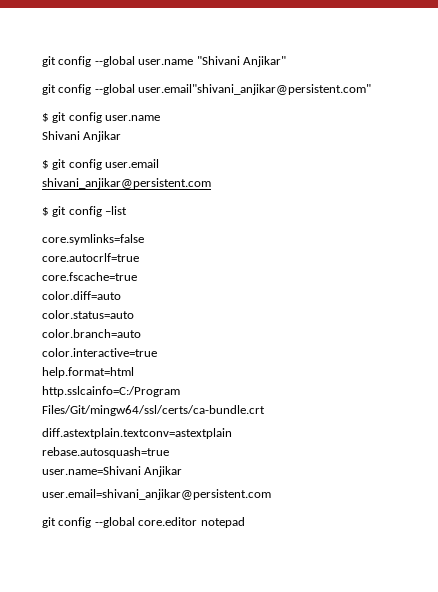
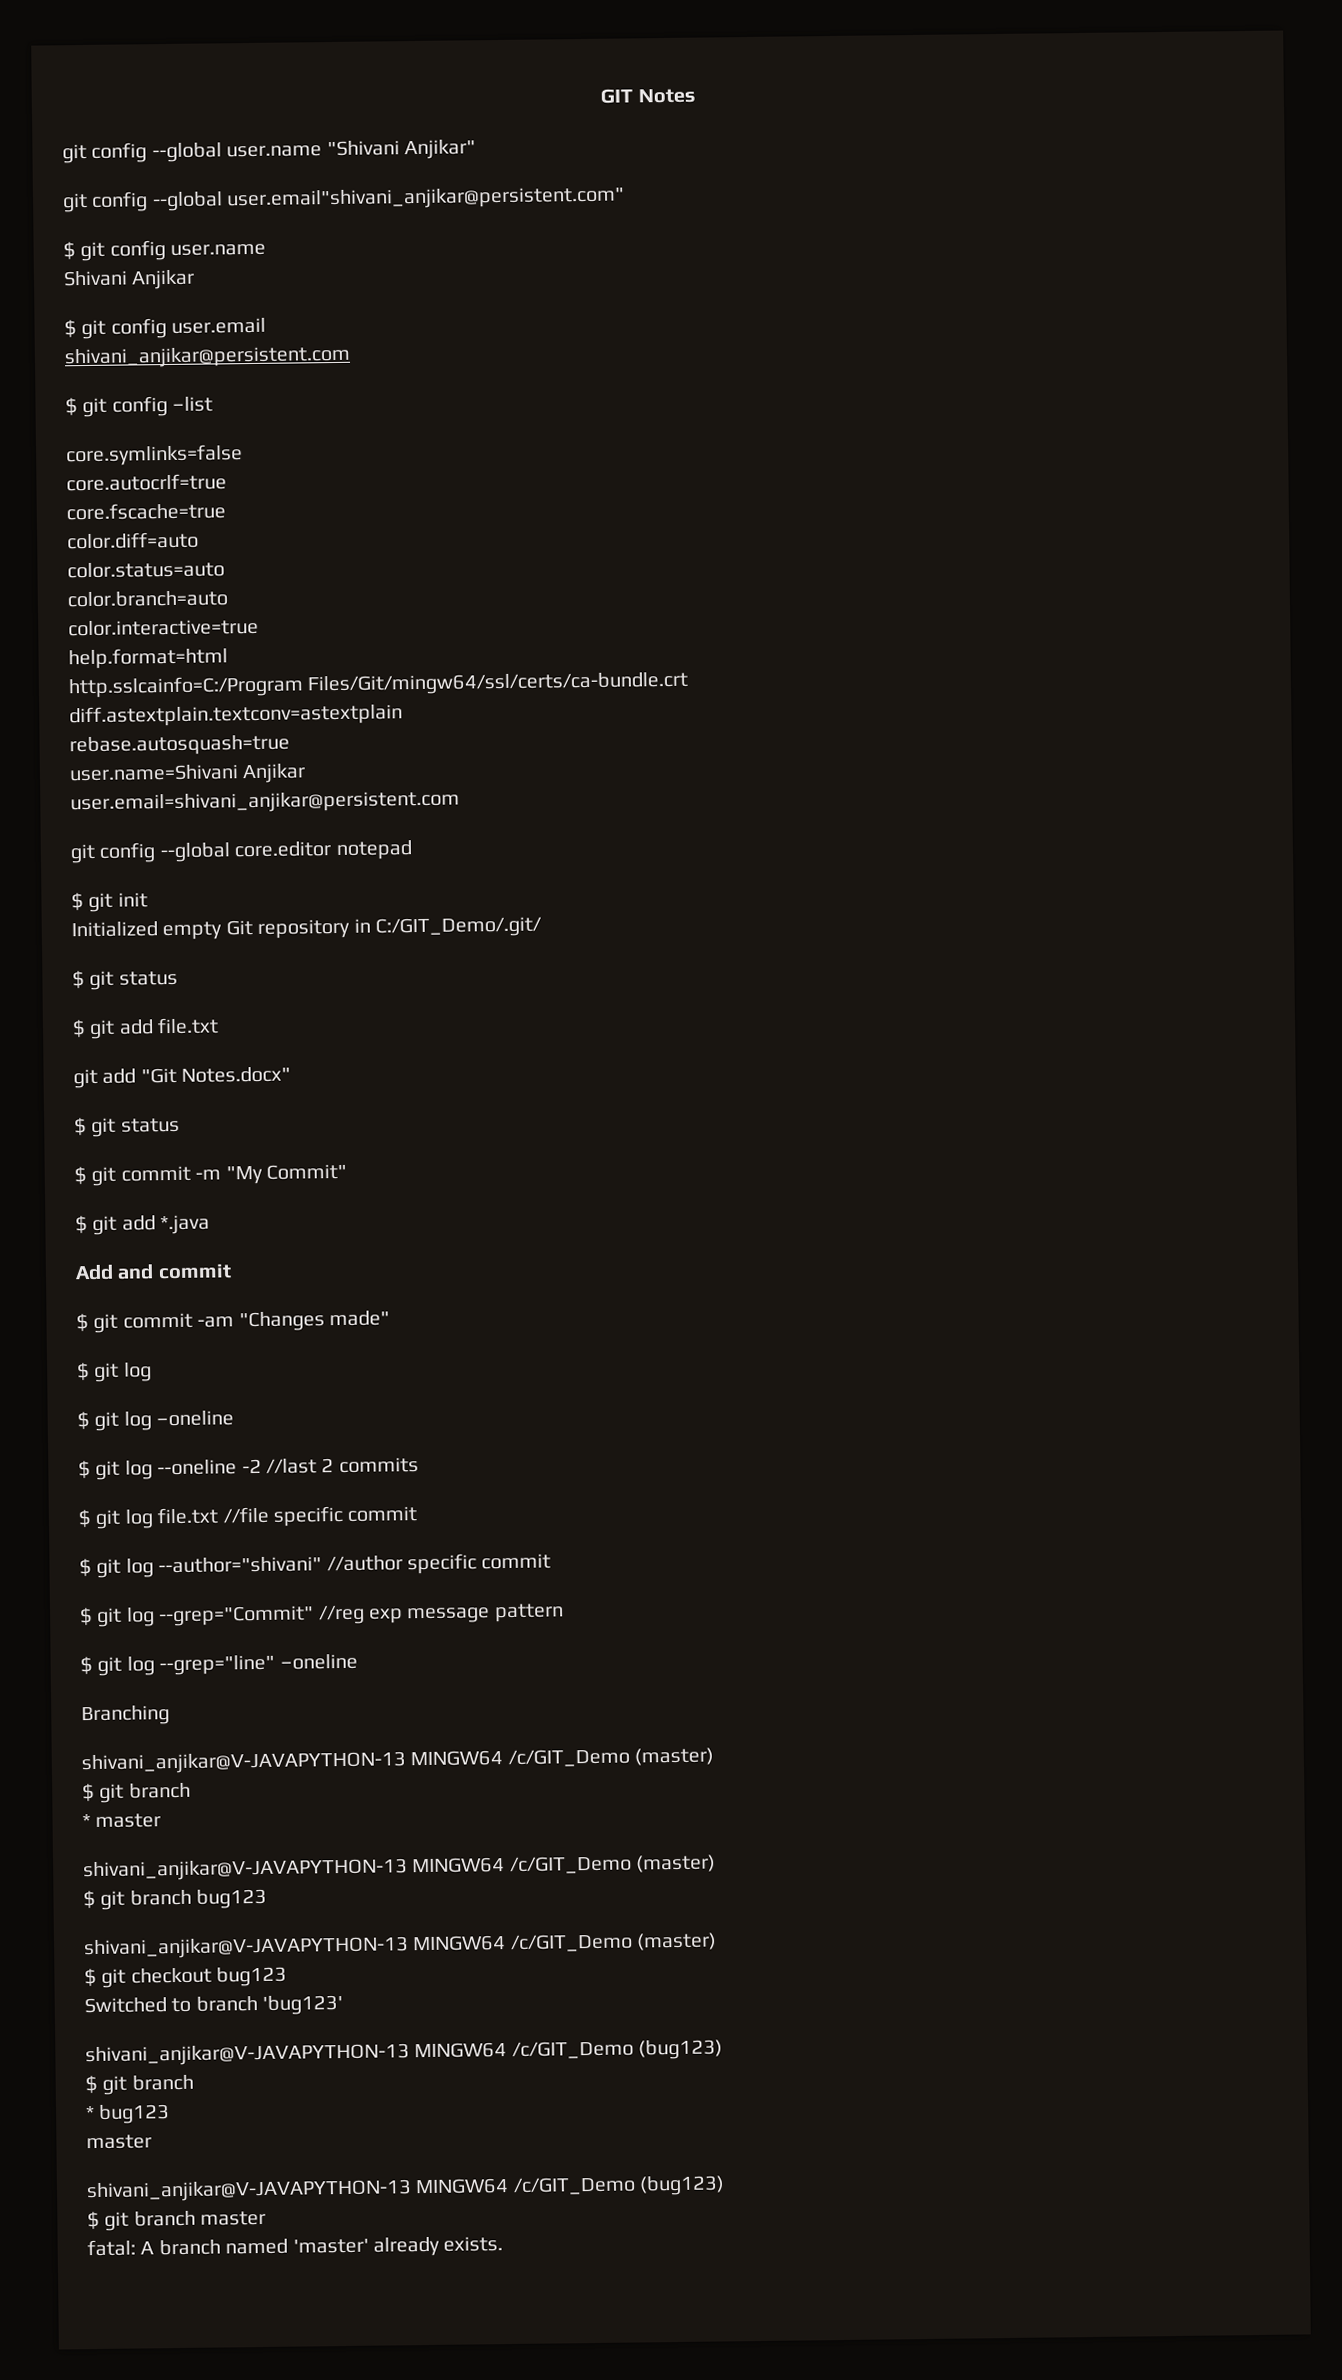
+ GIT Notes
+ $ git init
+ Initialized empty Git repository in C:/GIT_Demo/.git/
+ $ git status
+ $ git add file.txt
+ git add "Git Notes.docx"
+ $ git status
+ $ git commit -m "My Commit"
+ $ git add *.java
+ Add and commit
+ $ git commit -am "Changes made"
+ $ git log
+ $ git log –oneline
+ $ git log --oneline -2 //last 2 commits
+ $ git log file.txt //file specific commit
+ $ git log --author="shivani" //author specific commit
+ $ git log --grep="Commit" //reg exp message pattern
+ $ git log --grep="line" –oneline
+ Branching
+ shivani_anjikar@V-JAVAPYTHON-13 MINGW64 /c/GIT_Demo (master)
+ $ git branch
+ * master
+ shivani_anjikar@V-JAVAPYTHON-13 MINGW64 /c/GIT_Demo (master)
+ $ git branch bug123
+ shivani_anjikar@V-JAVAPYTHON-13 MINGW64 /c/GIT_Demo (master)
+ $ git checkout bug123
+ Switched to branch 'bug123'
+ shivani_anjikar@V-JAVAPYTHON-13 MINGW64 /c/GIT_Demo (bug123)
+ $ git branch
+ * bug123
+ master
+ shivani_anjikar@V-JAVAPYTHON-13 MINGW64 /c/GIT_Demo (bug123)
+ $ git branch master
+ fatal: A branch named 'master' already exists.

